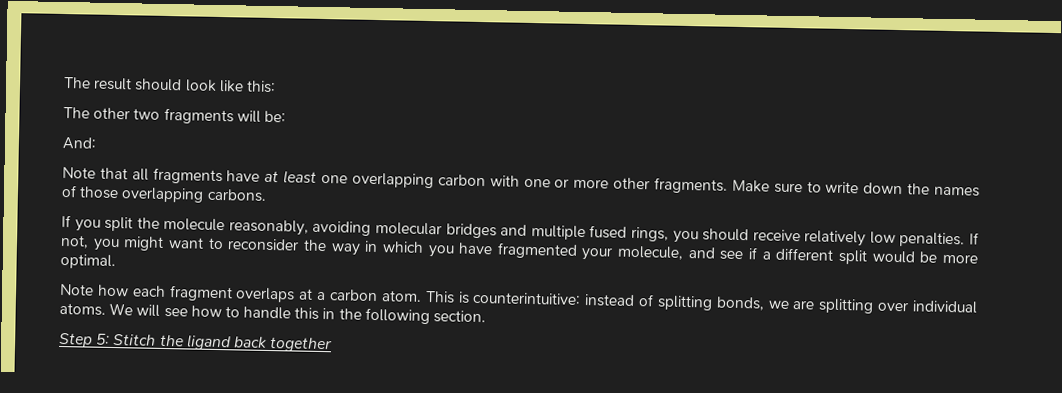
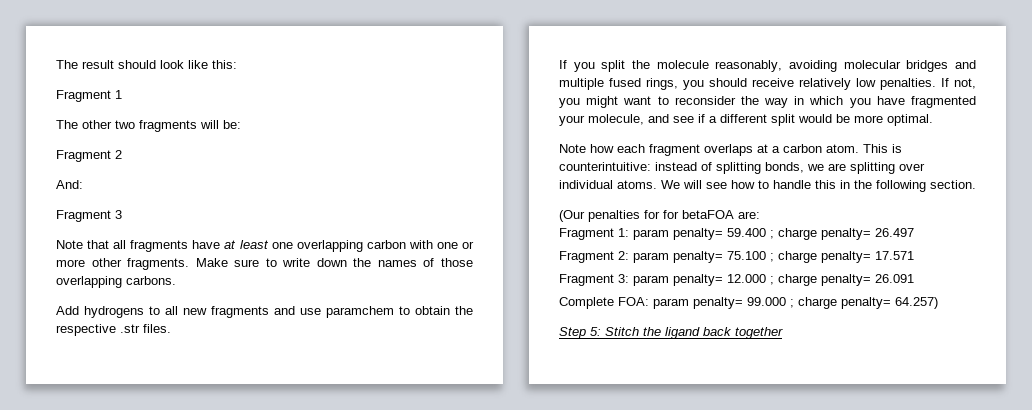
+ Fragment 1
+ Fragment 2
+ Fragment 3
+ Add hydrogens to all new fragments and use paramchem to obtain the respective .str files.
+ (Our penalties for for betaFOA are:
+ Fragment 1: param penalty= 59.400 ; charge penalty= 26.497
+ Fragment 2: param penalty= 75.100 ; charge penalty= 17.571
+ Fragment 3: param penalty= 12.000 ; charge penalty= 26.091
+ Complete FOA: param penalty= 99.000 ; charge penalty= 64.257)

